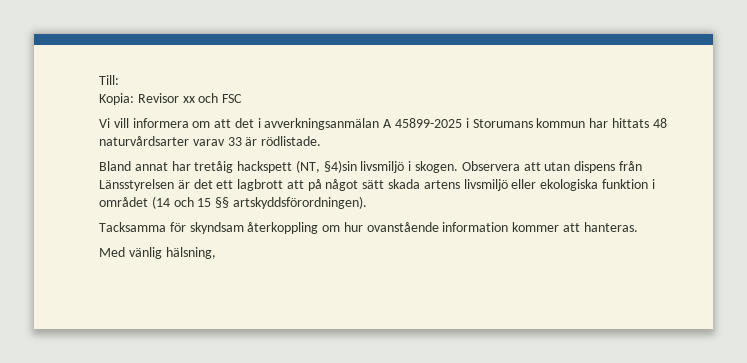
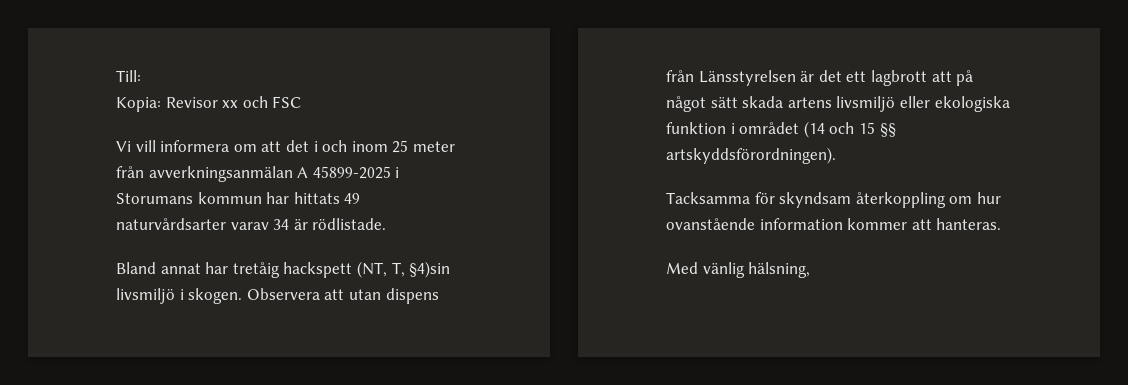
- Vi vill informera om att det i avverkningsanmälan A 45899-2025 i Storumans kommun har hittats 48 naturvårdsarter varav 33 är rödlistade.
+ Vi vill informera om att det i och inom 25 meter från avverkningsanmälan A 45899-2025 i Storumans kommun har hittats 49 naturvårdsarter varav 34 är rödlistade.
- Bland annat har tretåig hackspett (NT, §4)sin livsmiljö i skogen.
+ Bland annat har tretåig hackspett (NT, T, §4)sin livsmiljö i skogen.

